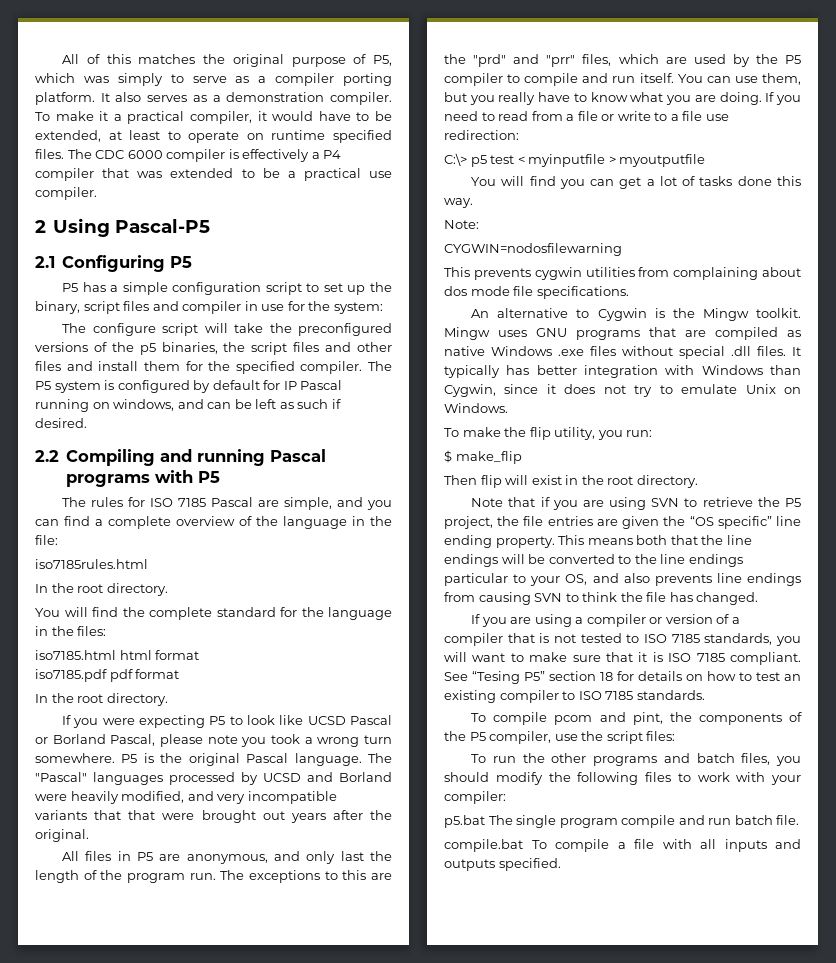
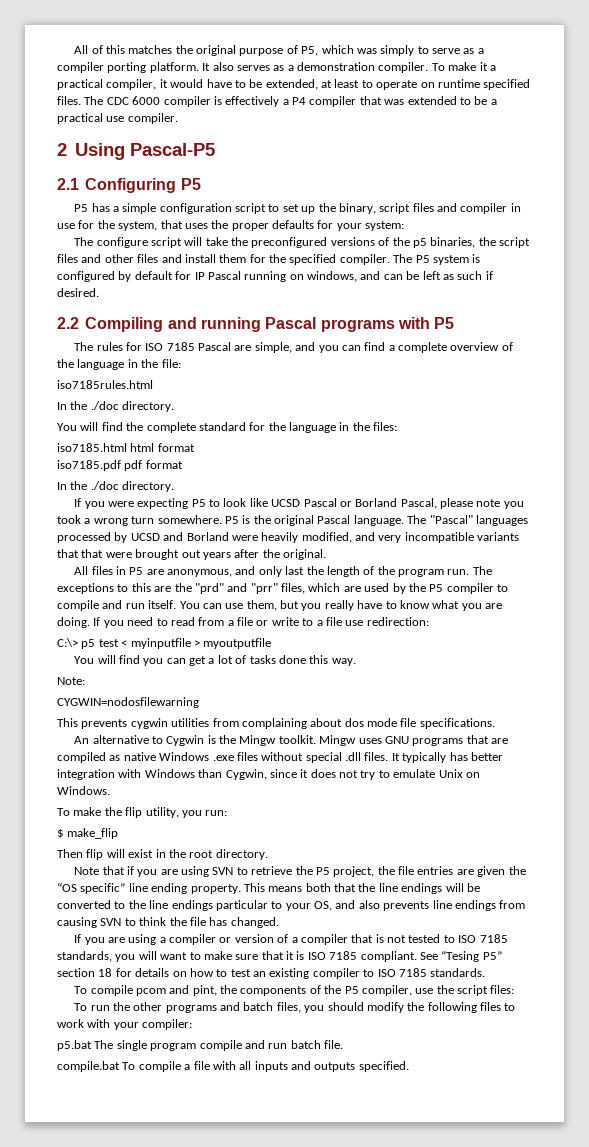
- P5 has a simple configuration script to set up the binary, script files and compiler in use for the system:
+ P5 has a simple configuration script to set up the binary, script files and compiler in use for the system, that uses the proper defaults for your system:
  iso7185rules.html
- In the root directory.
+ In the ./doc directory.
  iso7185.pdf pdf format
- In the root directory.
+ In the ./doc directory.

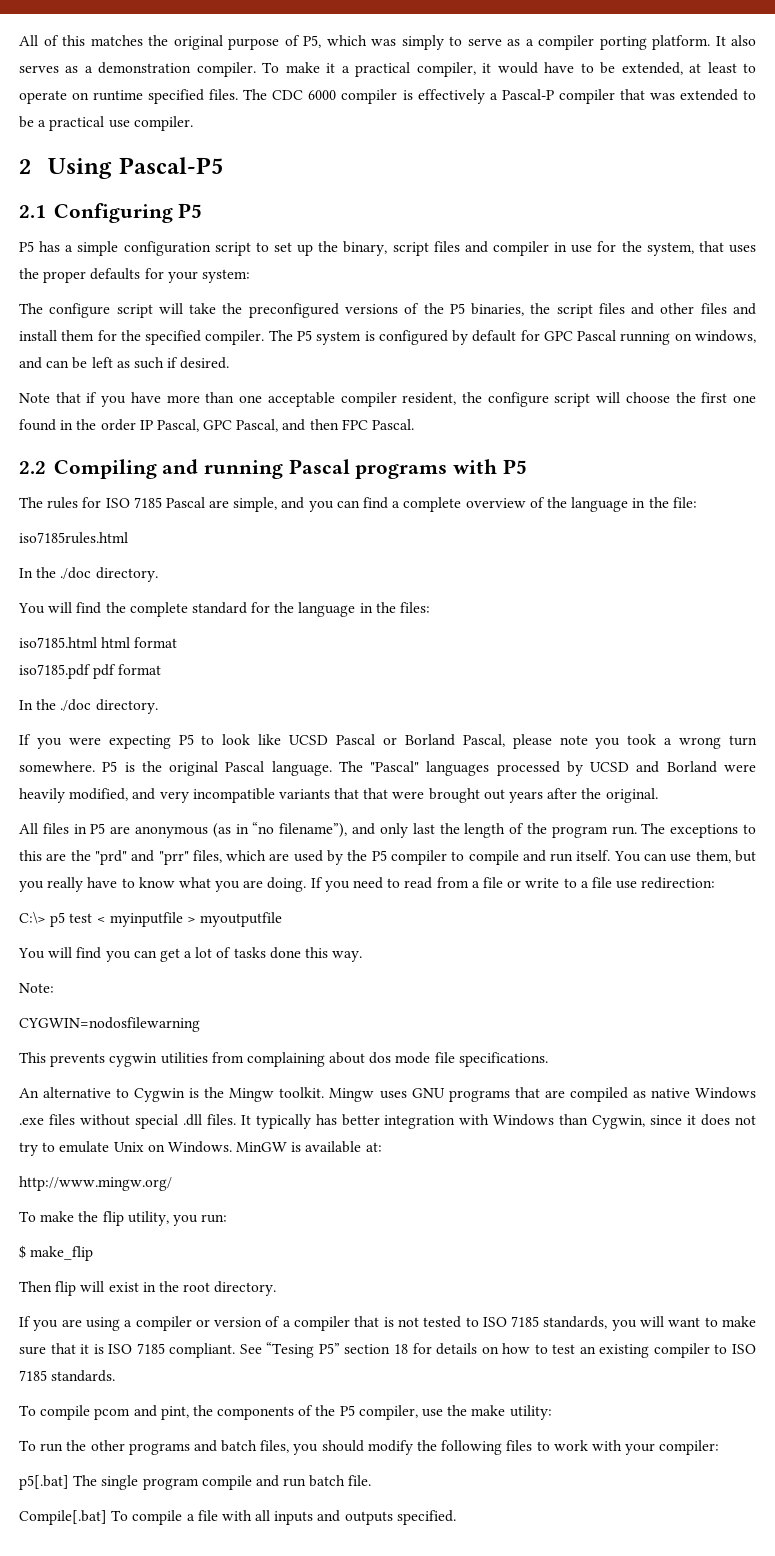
- The CDC 6000 compiler is effectively a P4 compiler that was extended to be a practical use compiler.
+ The CDC 6000 compiler is effectively a Pascal-P compiler that was extended to be a practical use compiler.
- The configure script will take the preconfigured versions of the p5 binaries, the script files and other files and install them for the specified compiler.
+ The configure script will take the preconfigured versions of the P5 binaries, the script files and other files and install them for the specified compiler.
- The P5 system is configured by default for IP Pascal running on windows, and can be left as such if desired.
+ The P5 system is configured by default for GPC Pascal running on windows, and can be left as such if desired.
+ Note that if you have more than one acceptable compiler resident, the configure script will choose the first one found in the order IP Pascal, GPC Pascal, and then FPC Pascal.
- All files in P5 are anonymous, and only last the length of the program run.
+ All files in P5 are anonymous (as in “no filename”), and only last the length of the program run.
+ MinGW is available at:
+ http://www.mingw.org/
- Note that if you are using SVN to retrieve the P5 project, the file entries are given the “OS specific” line ending property. This means both that the line endings will be converted to the line endings particular to your OS, and also prevents line endings from causing SVN to think the file has changed.
- To compile pcom and pint, the components of the P5 compiler, use the script files:
+ To compile pcom and pint, the components of the P5 compiler, use the make utility:
- p5.bat The single program compile and run batch file.
+ p5[.bat] The single program compile and run batch file.
- compile.bat To compile a file with all inputs and outputs specified.
+ Compile[.bat] To compile a file with all inputs and outputs specified.

